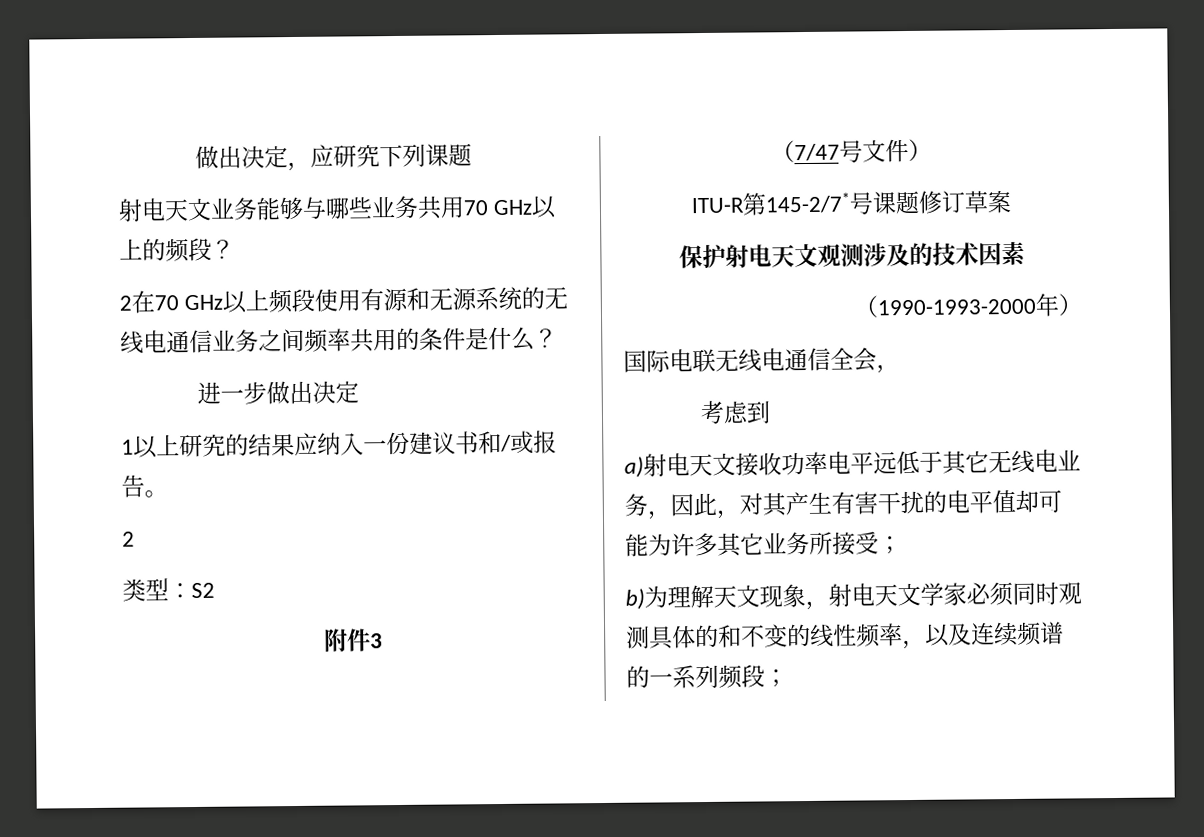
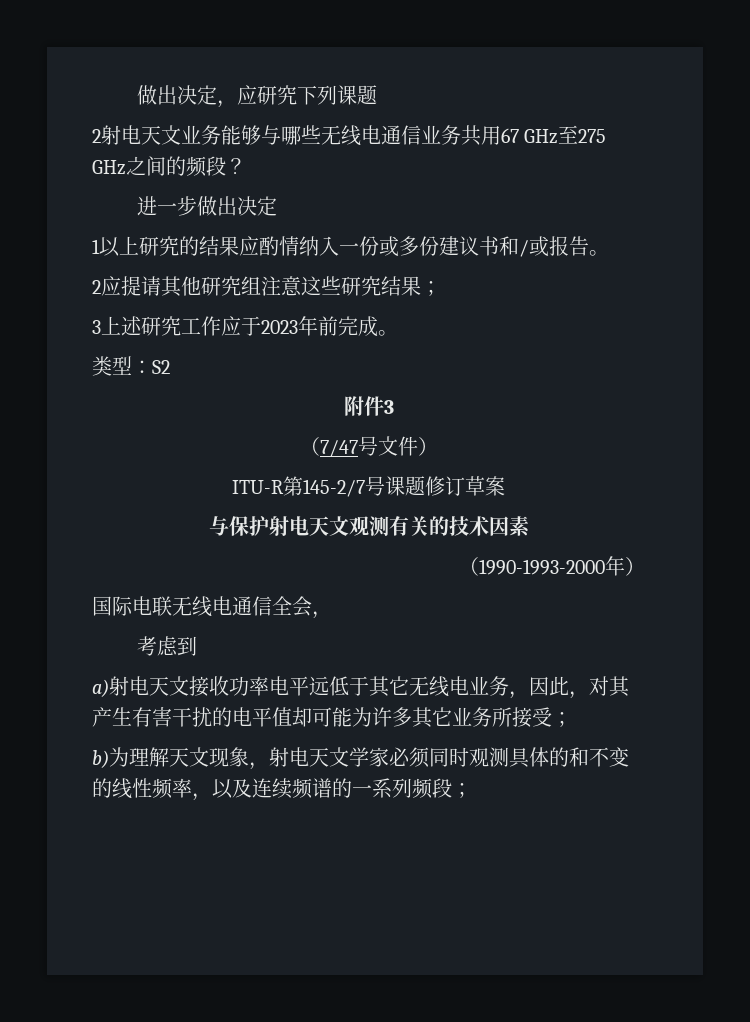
- 射电天文业务能够与哪些业务共用70 GHz以上的频段？
- 2在70 GHz以上频段使用有源和无源系统的无线电通信业务之间频率共用的条件是什么？
+ 2射电天文业务能够与哪些无线电通信业务共用67 GHz至275 GHz之间的频段？
- 1以上研究的结果应纳入一份建议书和/或报告。
- 2
+ 1以上研究的结果应酌情纳入一份或多份建议书和/或报告。
+ 2应提请其他研究组注意这些研究结果；
+ 3上述研究工作应于2023年前完成。
- ITU-R第145-2/7*号课题修订草案
+ ITU-R第145-2/7号课题修订草案
- 保护射电天文观测涉及的技术因素
+ 与保护射电天文观测有关的技术因素

